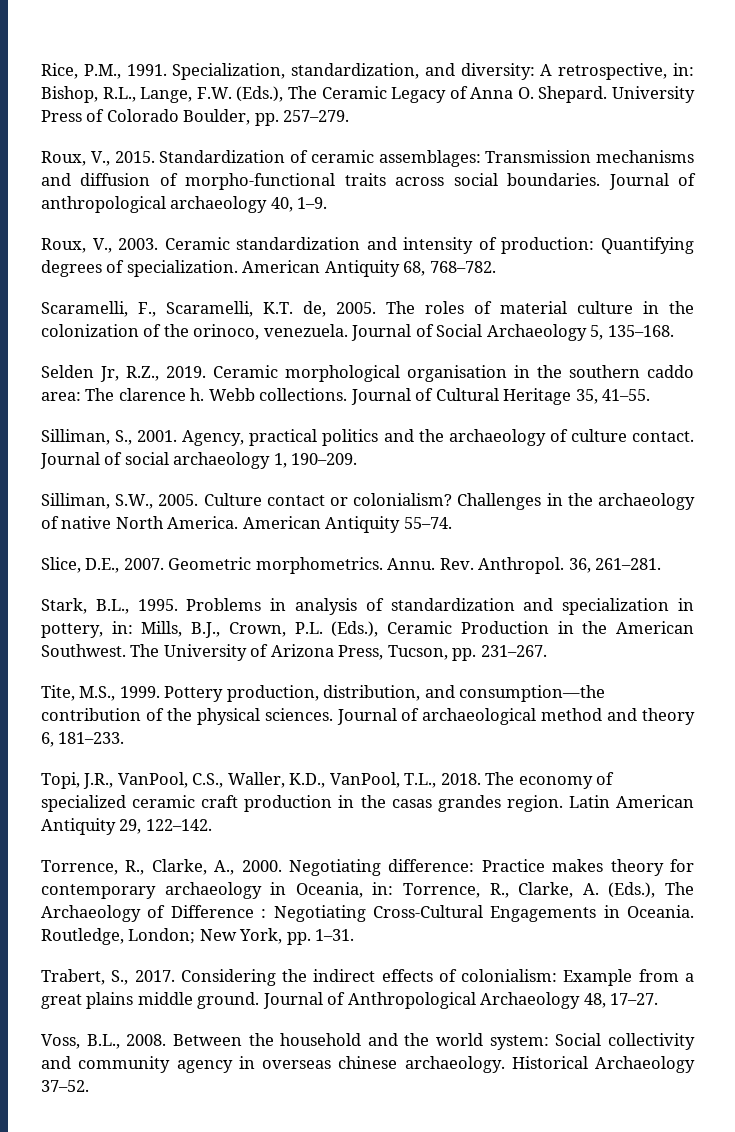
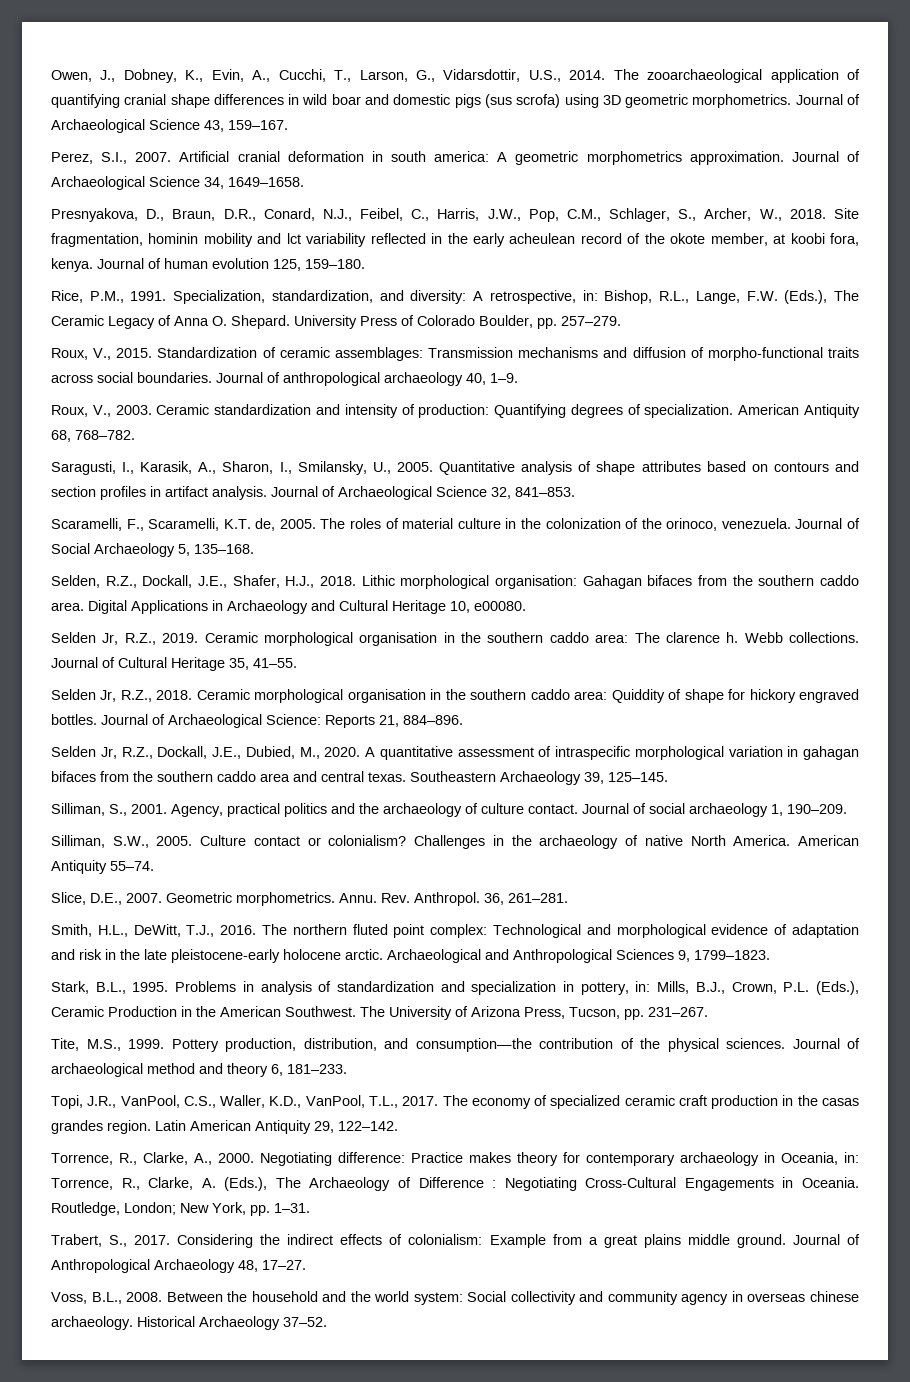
+ Owen, J., Dobney, K., Evin, A., Cucchi, T., Larson, G., Vidarsdottir, U.S., 2014. The zooarchaeological application of quantifying cranial shape differences in wild boar and domestic pigs (sus scrofa) using 3D geometric morphometrics. Journal of Archaeological Science 43, 159–167.
+ Perez, S.I., 2007. Artificial cranial deformation in south america: A geometric morphometrics approximation. Journal of Archaeological Science 34, 1649–1658.
+ Presnyakova, D., Braun, D.R., Conard, N.J., Feibel, C., Harris, J.W., Pop, C.M., Schlager, S., Archer, W., 2018. Site fragmentation, hominin mobility and lct variability reflected in the early acheulean record of the okote member, at koobi fora, kenya. Journal of human evolution 125, 159–180.
+ Saragusti, I., Karasik, A., Sharon, I., Smilansky, U., 2005. Quantitative analysis of shape attributes based on contours and section profiles in artifact analysis. Journal of Archaeological Science 32, 841–853.
+ Selden, R.Z., Dockall, J.E., Shafer, H.J., 2018. Lithic morphological organisation: Gahagan bifaces from the southern caddo area. Digital Applications in Archaeology and Cultural Heritage 10, e00080.
+ Selden Jr, R.Z., 2018. Ceramic morphological organisation in the southern caddo area: Quiddity of shape for hickory engraved bottles. Journal of Archaeological Science: Reports 21, 884–896.
+ Selden Jr, R.Z., Dockall, J.E., Dubied, M., 2020. A quantitative assessment of intraspecific morphological variation in gahagan bifaces from the southern caddo area and central texas. Southeastern Archaeology 39, 125–145.
+ Smith, H.L., DeWitt, T.J., 2016. The northern fluted point complex: Technological and morphological evidence of adaptation and risk in the late pleistocene-early holocene arctic. Archaeological and Anthropological Sciences 9, 1799–1823.
- Topi, J.R., VanPool, C.S., Waller, K.D., VanPool, T.L., 2018.
+ Topi, J.R., VanPool, C.S., Waller, K.D., VanPool, T.L., 2017.

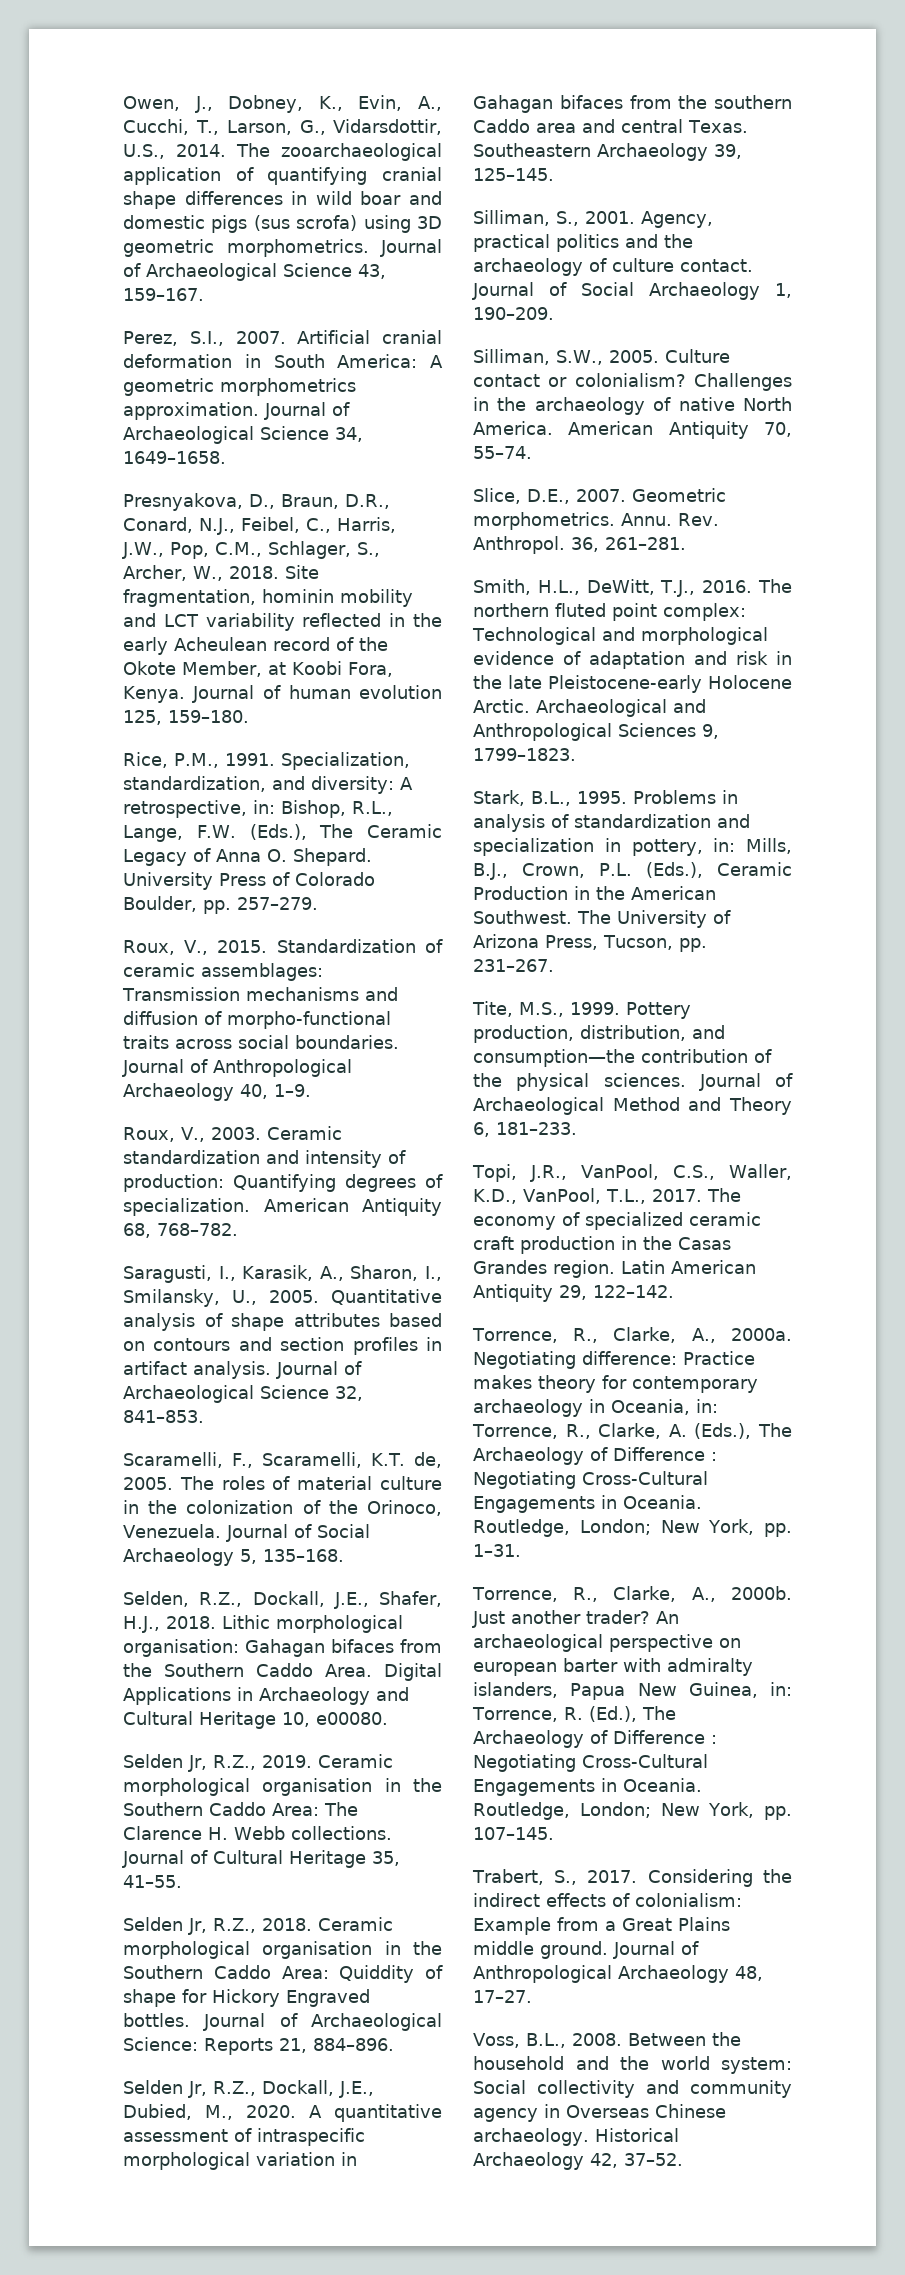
- Artificial cranial deformation in south america: A geometric morphometrics approximation.
+ Artificial cranial deformation in South America: A geometric morphometrics approximation.
- Site fragmentation, hominin mobility and lct variability reflected in the early acheulean record of the okote member, at koobi fora, kenya.
+ Site fragmentation, hominin mobility and LCT variability reflected in the early Acheulean record of the Okote Member, at Koobi Fora, Kenya.
- Journal of anthropological archaeology 40, 1–9.
+ Journal of Anthropological Archaeology 40, 1–9.
- The roles of material culture in the colonization of the orinoco, venezuela.
+ The roles of material culture in the colonization of the Orinoco, Venezuela.
- Lithic morphological organisation: Gahagan bifaces from the southern caddo area.
+ Lithic morphological organisation: Gahagan bifaces from the Southern Caddo Area.
- Ceramic morphological organisation in the southern caddo area: The clarence h. Webb collections.
+ Ceramic morphological organisation in the Southern Caddo Area: The Clarence H. Webb collections.
- Ceramic morphological organisation in the southern caddo area: Quiddity of shape for hickory engraved bottles.
+ Ceramic morphological organisation in the Southern Caddo Area: Quiddity of shape for Hickory Engraved bottles.
- A quantitative assessment of intraspecific morphological variation in gahagan bifaces from the southern caddo area and central texas.
+ A quantitative assessment of intraspecific morphological variation in Gahagan bifaces from the southern Caddo area and central Texas.
- Journal of social archaeology 1, 190–209.
+ Journal of Social Archaeology 1, 190–209.
- American Antiquity 55–74.
+ American Antiquity 70, 55–74.
- The northern fluted point complex: Technological and morphological evidence of adaptation and risk in the late pleistocene-early holocene arctic.
+ The northern fluted point complex: Technological and morphological evidence of adaptation and risk in the late Pleistocene-early Holocene Arctic.
- Journal of archaeological method and theory 6, 181–233.
+ Journal of Archaeological Method and Theory 6, 181–233.
- The economy of specialized ceramic craft production in the casas grandes region.
+ The economy of specialized ceramic craft production in the Casas Grandes region.
- Torrence, R., Clarke, A., 2000.
+ Torrence, R., Clarke, A., 2000a.
+ Torrence, R., Clarke, A., 2000b. Just another trader? An archaeological perspective on european barter with admiralty islanders, Papua New Guinea, in: Torrence, R. (Ed.), The Archaeology of Difference : Negotiating Cross-Cultural Engagements in Oceania. Routledge, London; New York, pp. 107–145.
- Considering the indirect effects of colonialism: Example from a great plains middle ground.
+ Considering the indirect effects of colonialism: Example from a Great Plains middle ground.
- Between the household and the world system: Social collectivity and community agency in overseas chinese archaeology.
+ Between the household and the world system: Social collectivity and community agency in Overseas Chinese archaeology.
- Historical Archaeology 37–52.
+ Historical Archaeology 42, 37–52.

